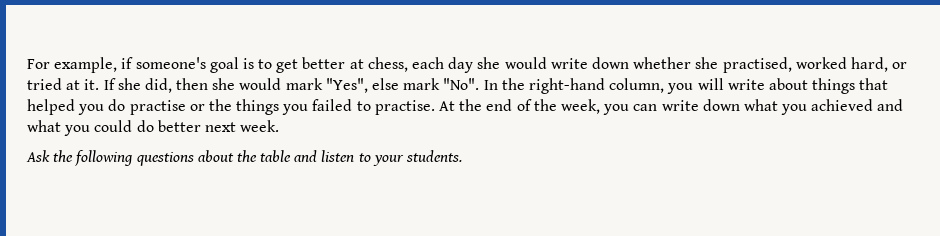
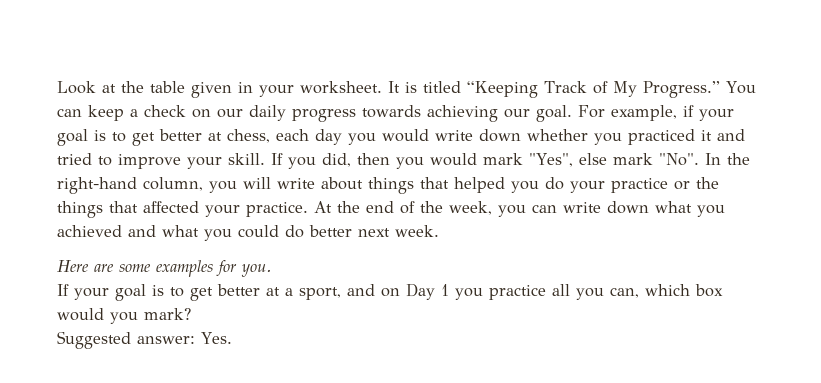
+ Look at the table given in your worksheet. It is titled “Keeping Track of My Progress.” You can keep a check on our daily progress towards achieving our goal.
- For example, if someone's goal is to get better at chess, each day she would write down whether she practised, worked hard, or tried at it. If she did, then she would mark "Yes", else mark "No". In the right-hand column, you will write about things that helped you do practise or the things you failed to practise.
+ For example, if your goal is to get better at chess, each day you would write down whether you practiced it and tried to improve your skill. If you did, then you would mark "Yes", else mark "No". In the right-hand column, you will write about things that helped you do your practice or the things that affected your practice.
- Ask the following questions about the table and listen to your students.
+ Here are some examples for you.
+ If your goal is to get better at a sport, and on Day 1 you practice all you can, which box would you mark?
+ Suggested answer: Yes.

